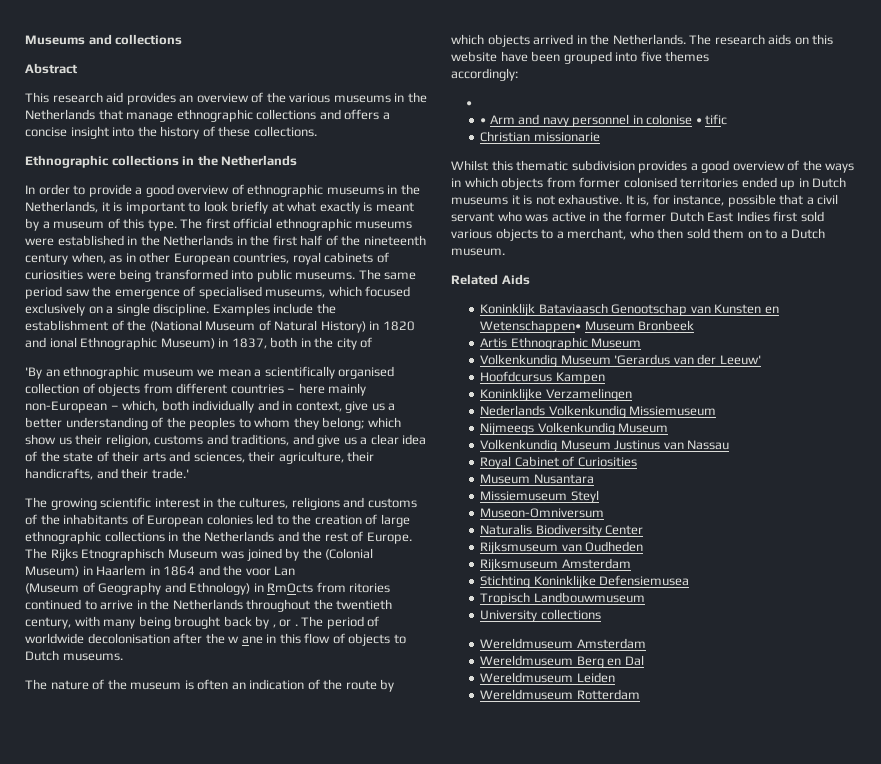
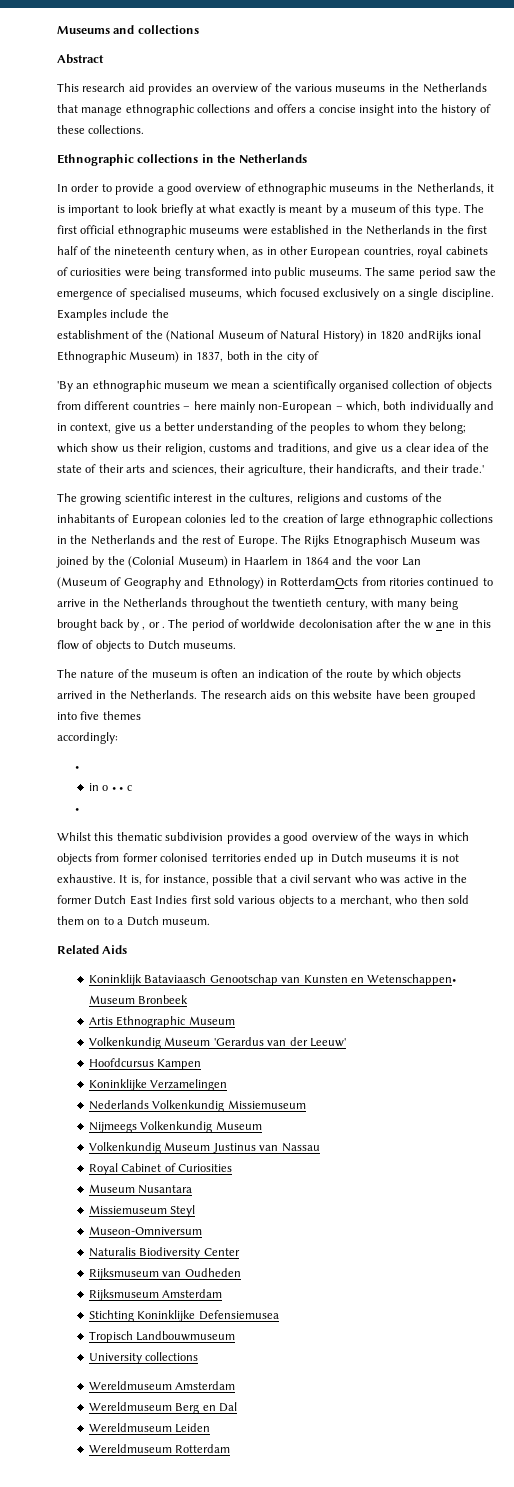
- establishment of the (National Museum of Natural History) in 1820 and ional Ethnographic Museum) in 1837, both in the city of
+ establishment of the (National Museum of Natural History) in 1820 andRijks ional Ethnographic Museum) in 1837, both in the city of
- (Museum of Geography and Ethnology) in RmOcts from ritories continued to arrive in the Netherlands throughout the twentieth century, with many being brought back by , or .
+ (Museum of Geography and Ethnology) in RotterdamOcts from ritories continued to arrive in the Netherlands throughout the twentieth century, with many being brought back by , or .
- • Arm and navy personnel in colonise • tific
- Christian missionarie
+ in o • • c
+ •

